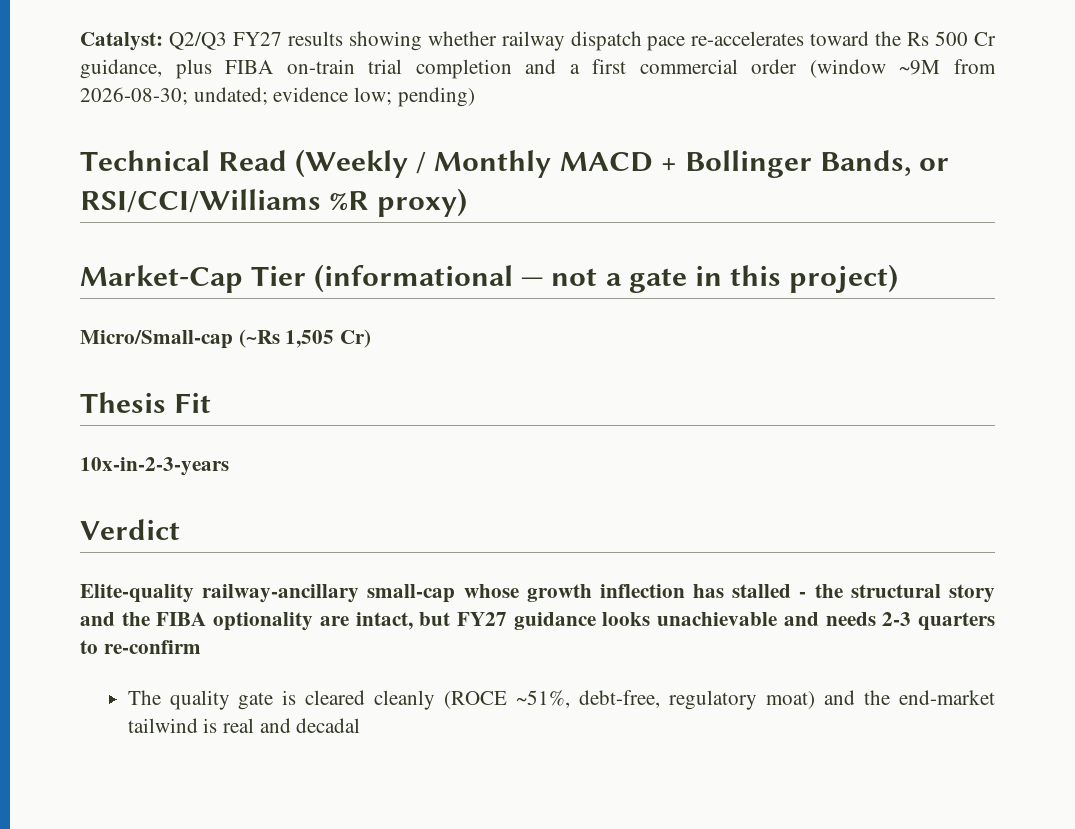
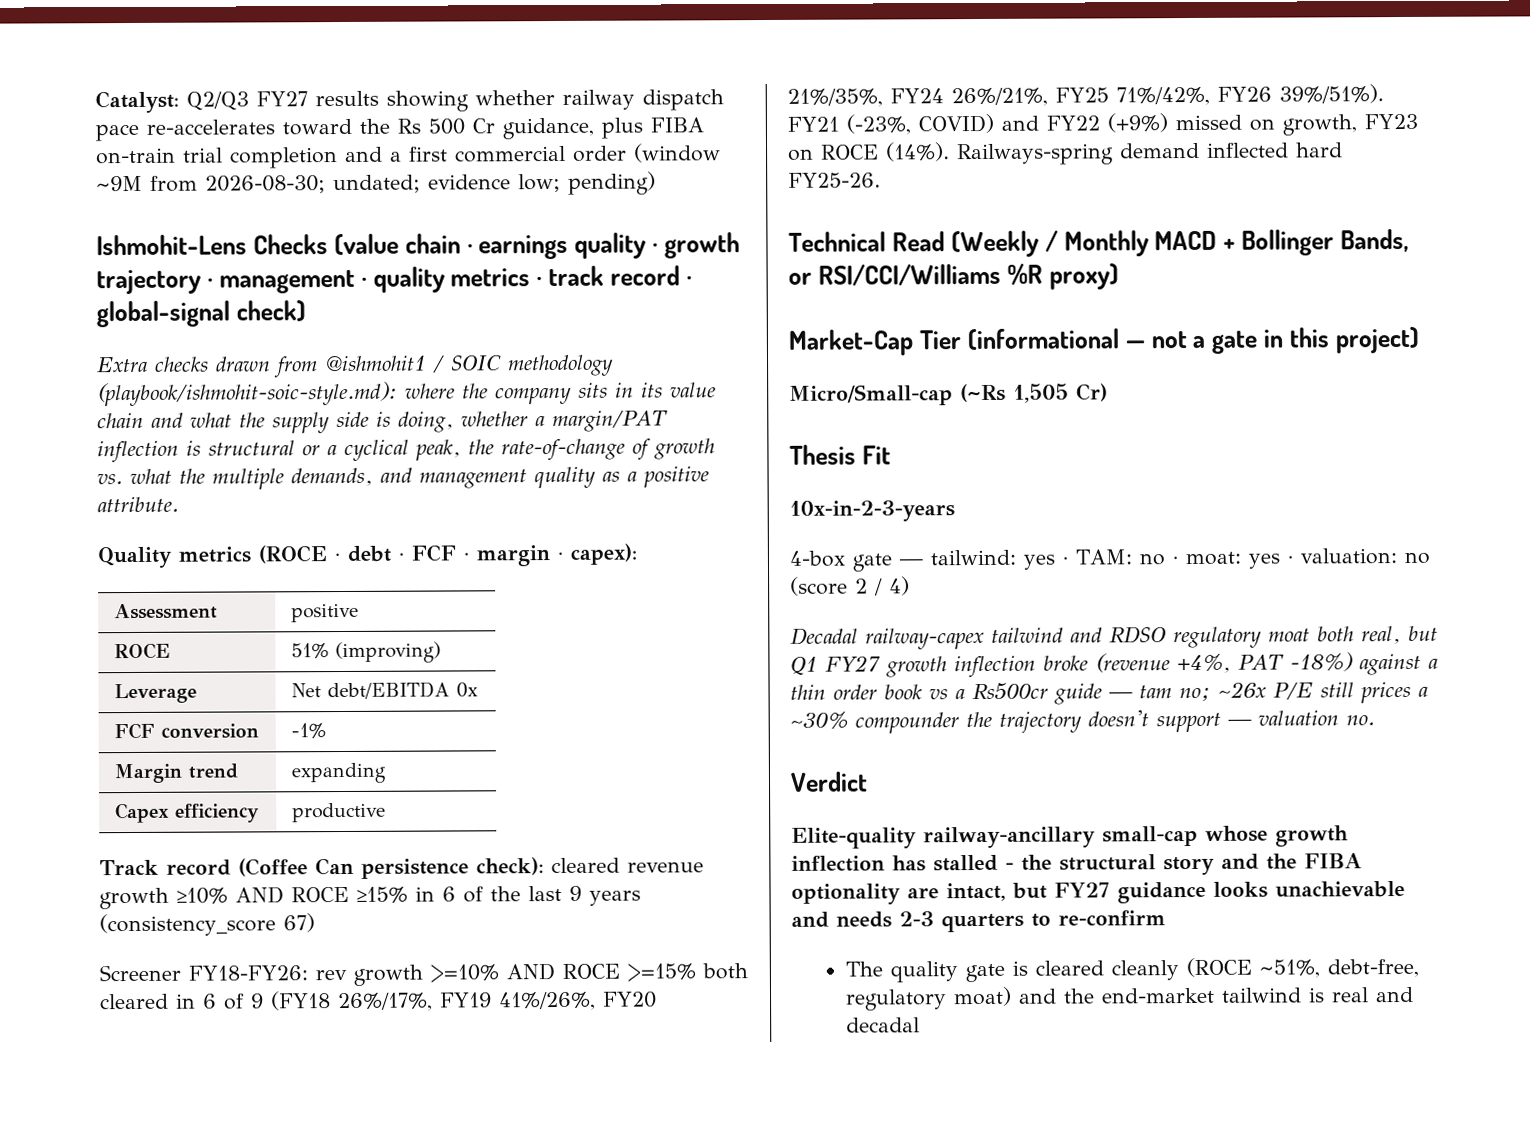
+ Ishmohit-Lens Checks (value chain · earnings quality · growth trajectory · management · quality metrics · track record · global-signal check)
+ Extra checks drawn from @ishmohit1 / SOIC methodology (playbook/ishmohit-soic-style.md): where the company sits in its value chain and what the supply side is doing, whether a margin/PAT inflection is structural or a cyclical peak, the rate-of-change of growth vs. what the multiple demands, and management quality as a positive attribute.
+ Quality metrics (ROCE · debt · FCF · margin · capex):
+ Assessment | positive
+ ROCE | 51% (improving)
+ Leverage | Net debt/EBITDA 0x
+ FCF conversion | -1%
+ Margin trend | expanding
+ Capex efficiency | productive
+ Track record (Coffee Can persistence check): cleared revenue growth ≥10% AND ROCE ≥15% in 6 of the last 9 years (consistency_score 67)
+ Screener FY18-FY26: rev growth >=10% AND ROCE >=15% both cleared in 6 of 9 (FY18 26%/17%, FY19 41%/26%, FY20 21%/35%, FY24 26%/21%, FY25 71%/42%, FY26 39%/51%). FY21 (-23%, COVID) and FY22 (+9%) missed on growth, FY23 on ROCE (14%). Railways-spring demand inflected hard FY25-26.
+ 4-box gate — tailwind: yes · TAM: no · moat: yes · valuation: no (score 2 / 4)
+ Decadal railway-capex tailwind and RDSO regulatory moat both real, but Q1 FY27 growth inflection broke (revenue +4%, PAT -18%) against a thin order book vs a Rs500cr guide — tam no; ~26x P/E still prices a ~30% compounder the trajectory doesn't support — valuation no.

